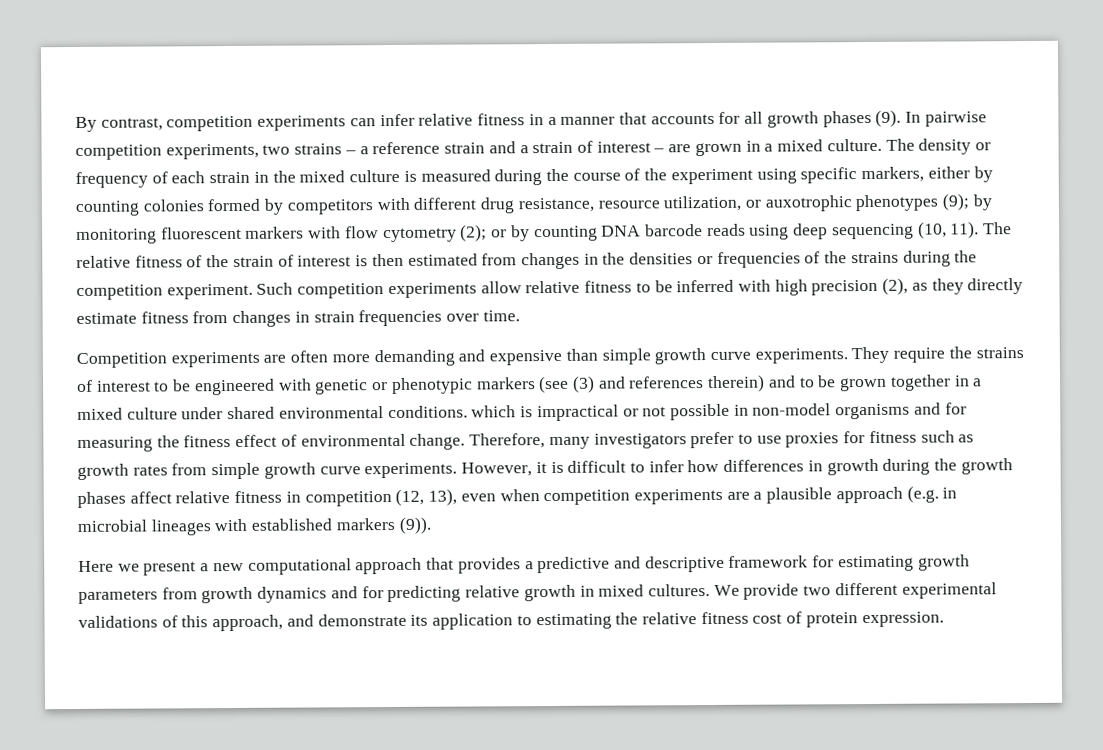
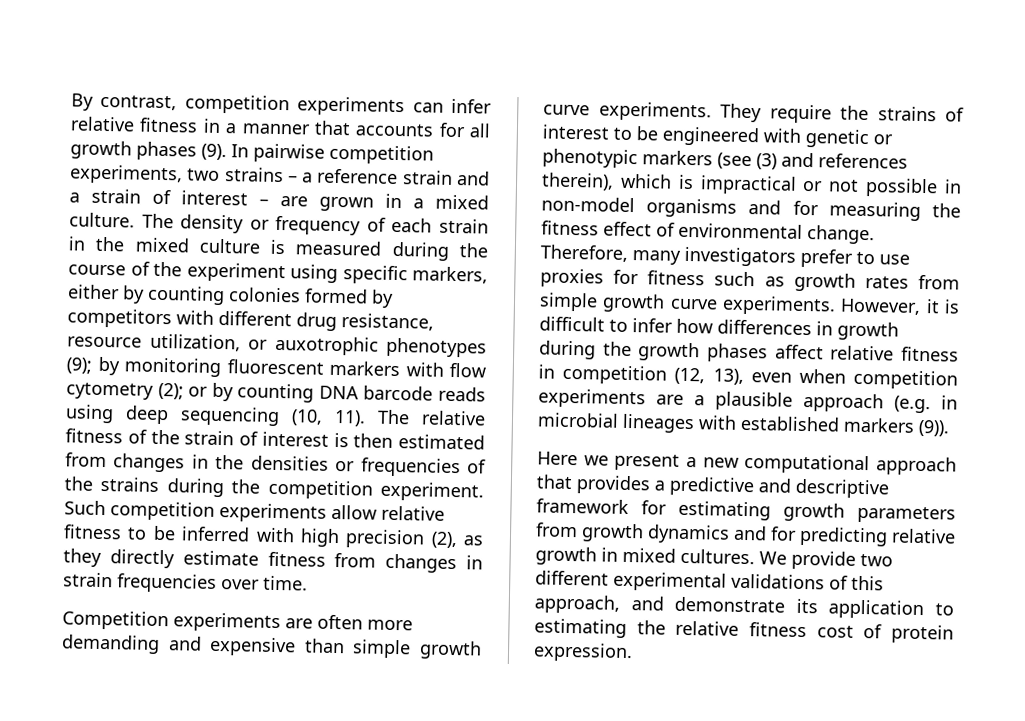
- They require the strains of interest to be engineered with genetic or phenotypic markers (see (3) and references therein) and to be grown together in a mixed culture under shared environmental conditions. which is impractical or not possible in non-model organisms and for measuring the fitness effect of environmental change.
+ They require the strains of interest to be engineered with genetic or phenotypic markers (see (3) and references therein), which is impractical or not possible in non-model organisms and for measuring the fitness effect of environmental change.

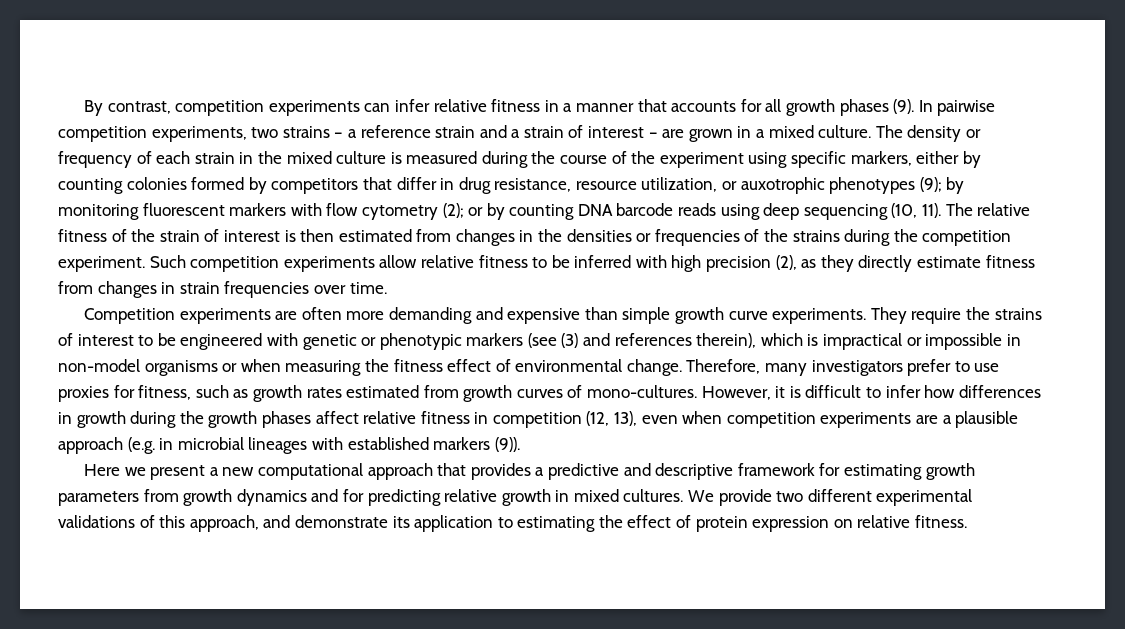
- The density or frequency of each strain in the mixed culture is measured during the course of the experiment using specific markers, either by counting colonies formed by competitors with different drug resistance, resource utilization, or auxotrophic phenotypes (9); by monitoring fluorescent markers with flow cytometry (2); or by counting DNA barcode reads using deep sequencing (10, 11).
+ The density or frequency of each strain in the mixed culture is measured during the course of the experiment using specific markers, either by counting colonies formed by competitors that differ in drug resistance, resource utilization, or auxotrophic phenotypes (9); by monitoring fluorescent markers with flow cytometry (2); or by counting DNA barcode reads using deep sequencing (10, 11).
- They require the strains of interest to be engineered with genetic or phenotypic markers (see (3) and references therein), which is impractical or not possible in non-model organisms and for measuring the fitness effect of environmental change.
+ They require the strains of interest to be engineered with genetic or phenotypic markers (see (3) and references therein), which is impractical or impossible in non-model organisms or when measuring the fitness effect of environmental change.
- Therefore, many investigators prefer to use proxies for fitness such as growth rates from simple growth curve experiments.
+ Therefore, many investigators prefer to use proxies for fitness, such as growth rates estimated from growth curves of mono-cultures.
- We provide two different experimental validations of this approach, and demonstrate its application to estimating the relative fitness cost of protein expression.
+ We provide two different experimental validations of this approach, and demonstrate its application to estimating the effect of protein expression on relative fitness.

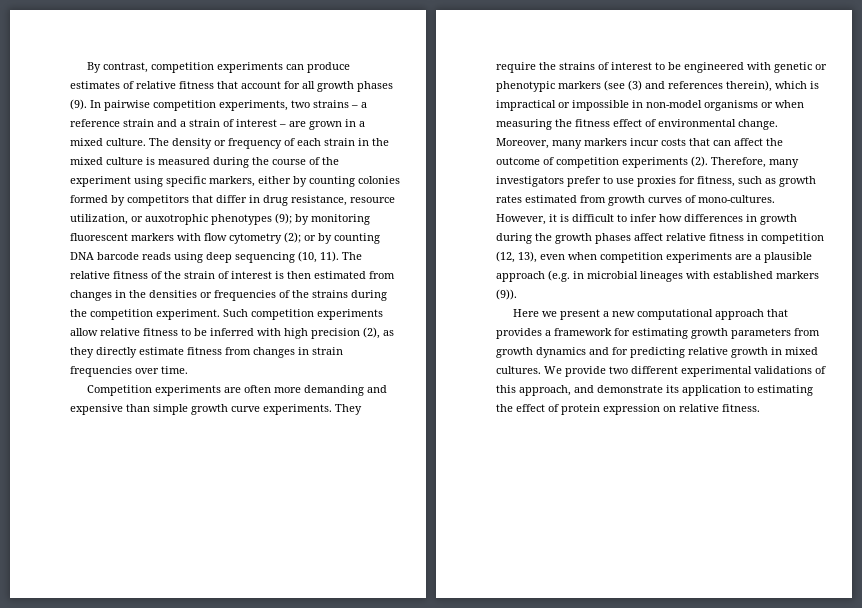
- By contrast, competition experiments can infer relative fitness in a manner that accounts for all growth phases (9).
+ By contrast, competition experiments can produce estimates of relative fitness that account for all growth phases (9).
+ Moreover, many markers incur costs that can affect the outcome of competition experiments (2).
- Here we present a new computational approach that provides a predictive and descriptive framework for estimating growth parameters from growth dynamics and for predicting relative growth in mixed cultures.
+ Here we present a new computational approach that provides a framework for estimating growth parameters from growth dynamics and for predicting relative growth in mixed cultures.

